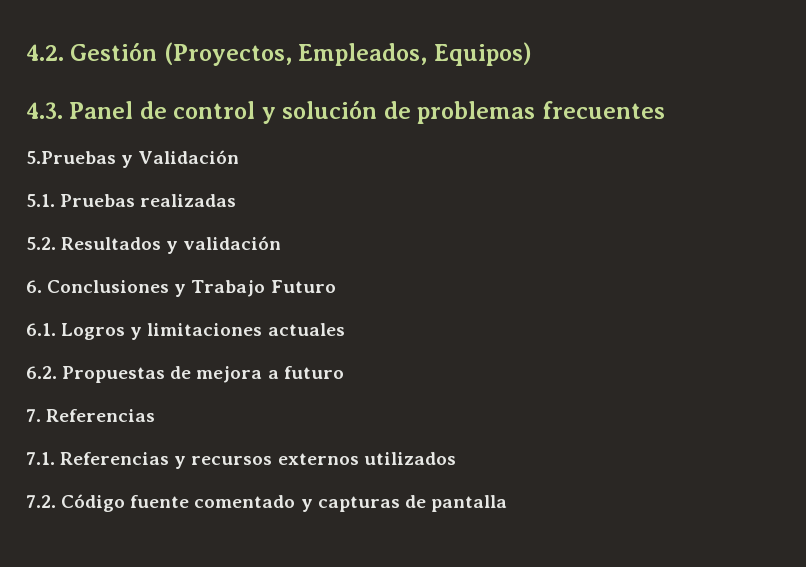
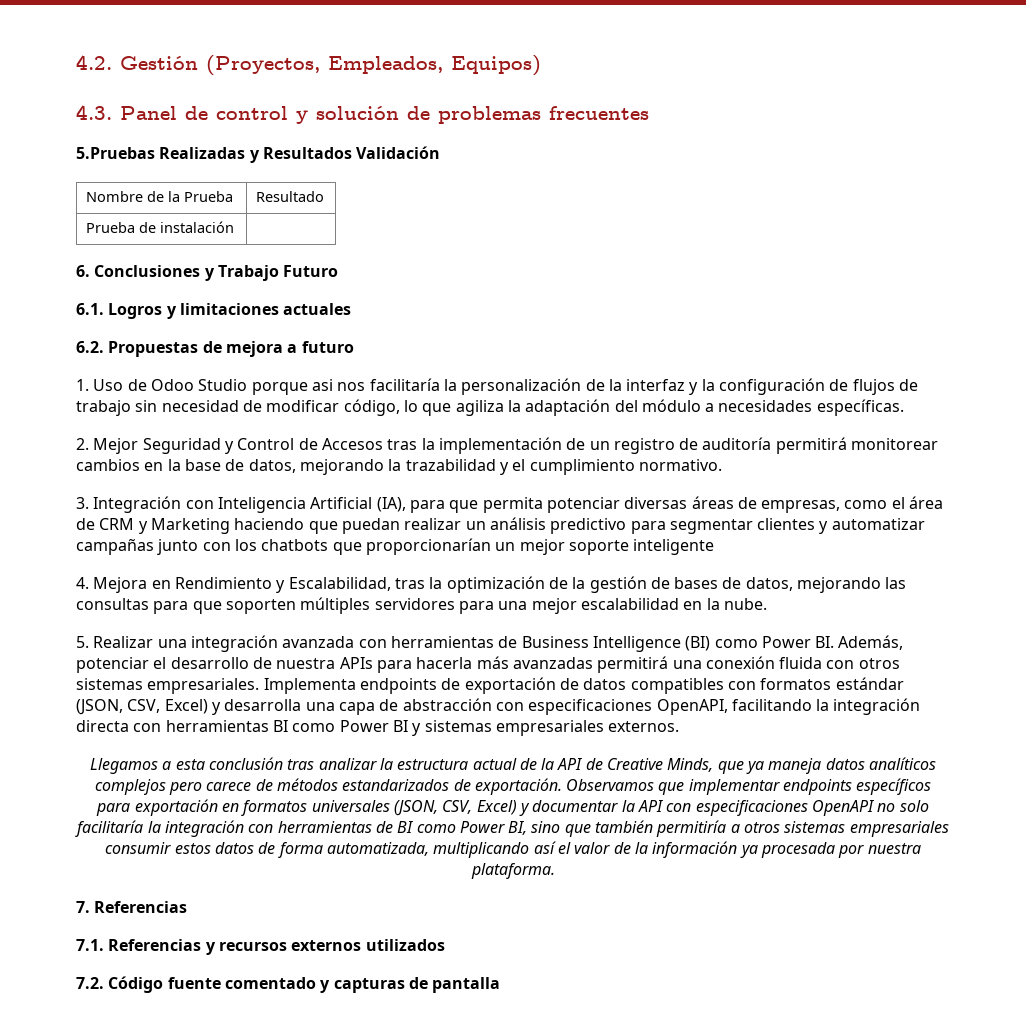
- 5.Pruebas y Validación
- 5.1. Pruebas realizadas
- 5.2. Resultados y validación
+ 5.Pruebas Realizadas y Resultados Validación
+ Nombre de la Prueba | Resultado
+ Prueba de instalación |
+ 1. Uso de Odoo Studio porque asi nos facilitaría la personalización de la interfaz y la configuración de flujos de trabajo sin necesidad de modificar código, lo que agiliza la adaptación del módulo a necesidades específicas.
+ 2. Mejor Seguridad y Control de Accesos tras la implementación de un registro de auditoría permitirá monitorear cambios en la base de datos, mejorando la trazabilidad y el cumplimiento normativo.
+ 3. Integración con Inteligencia Artificial (IA), para que permita potenciar diversas áreas de empresas, como el área de CRM y Marketing haciendo que puedan realizar un análisis predictivo para segmentar clientes y automatizar campañas junto con los chatbots que proporcionarían un mejor soporte inteligente
+ 4. Mejora en Rendimiento y Escalabilidad, tras la optimización de la gestión de bases de datos, mejorando las consultas para que soporten múltiples servidores para una mejor escalabilidad en la nube.
+ 5. Realizar una integración avanzada con herramientas de Business Intelligence (BI) como Power BI. Además, potenciar el desarrollo de nuestra APIs para hacerla más avanzadas permitirá una conexión fluida con otros sistemas empresariales. Implementa endpoints de exportación de datos compatibles con formatos estándar (JSON, CSV, Excel) y desarrolla una capa de abstracción con especificaciones OpenAPI, facilitando la integración directa con herramientas BI como Power BI y sistemas empresariales externos.
+ Llegamos a esta conclusión tras analizar la estructura actual de la API de Creative Minds, que ya maneja datos analíticos complejos pero carece de métodos estandarizados de exportación. Observamos que implementar endpoints específicos para exportación en formatos universales (JSON, CSV, Excel) y documentar la API con especificaciones OpenAPI no solo facilitaría la integración con herramientas de BI como Power BI, sino que también permitiría a otros sistemas empresariales consumir estos datos de forma automatizada, multiplicando así el valor de la información ya procesada por nuestra plataforma.

